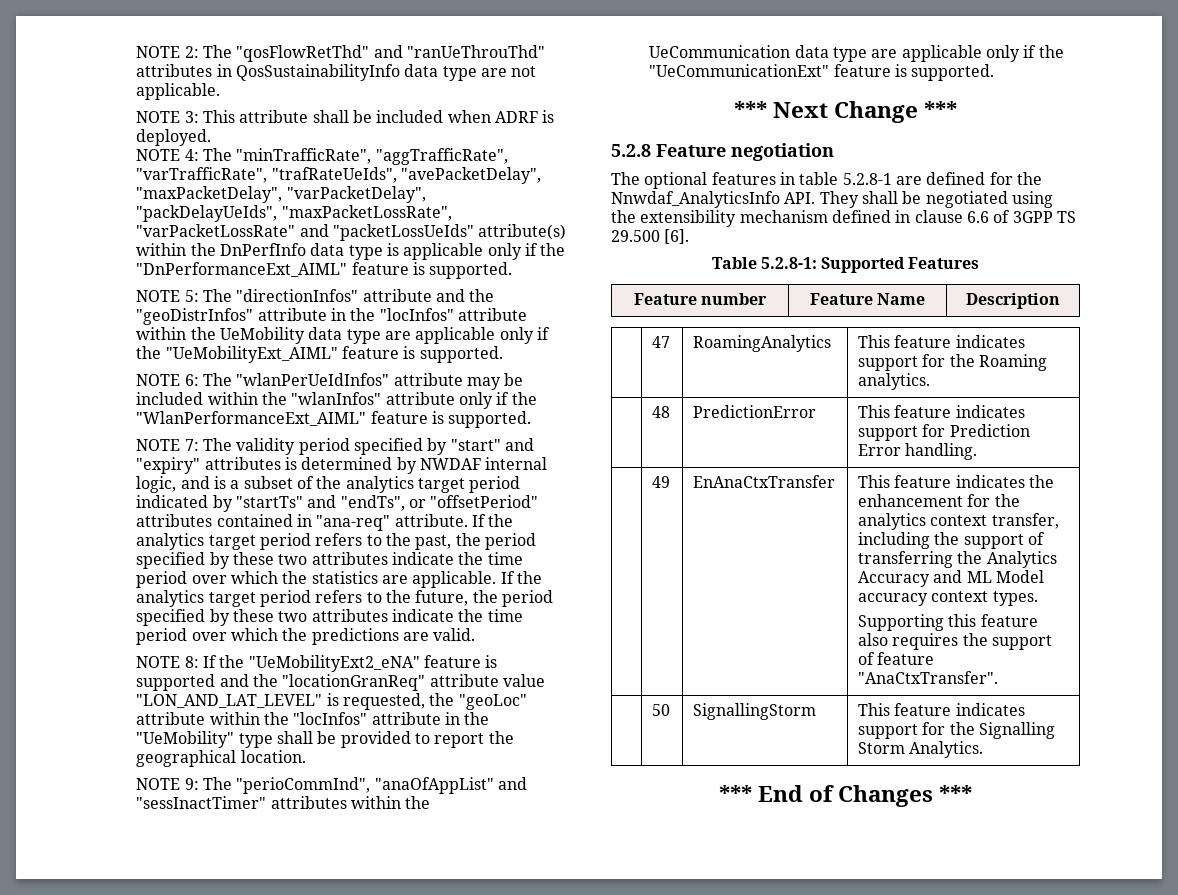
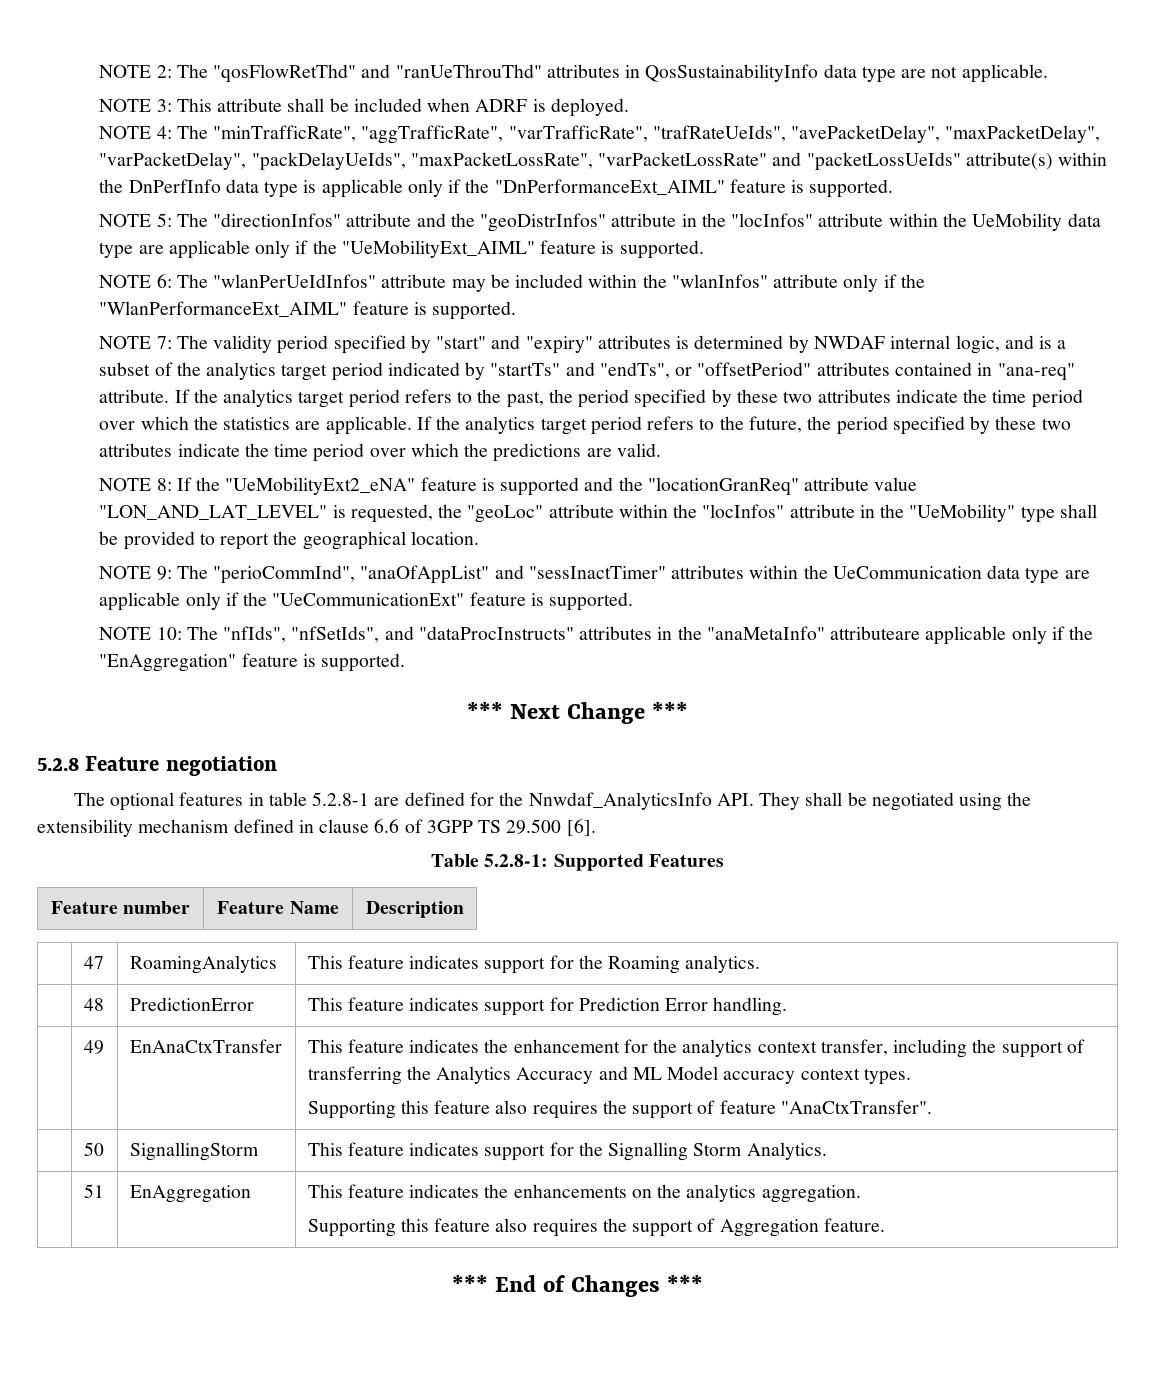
+ NOTE 10: The "nfIds", "nfSetIds", and "dataProcInstructs" attributes in the "anaMetaInfo" attributeare applicable only if the "EnAggregation" feature is supported.
+ | 51 | EnAggregation | This feature indicates the enhancements on the analytics aggregation.
+ Supporting this feature also requires the support of Aggregation feature.

